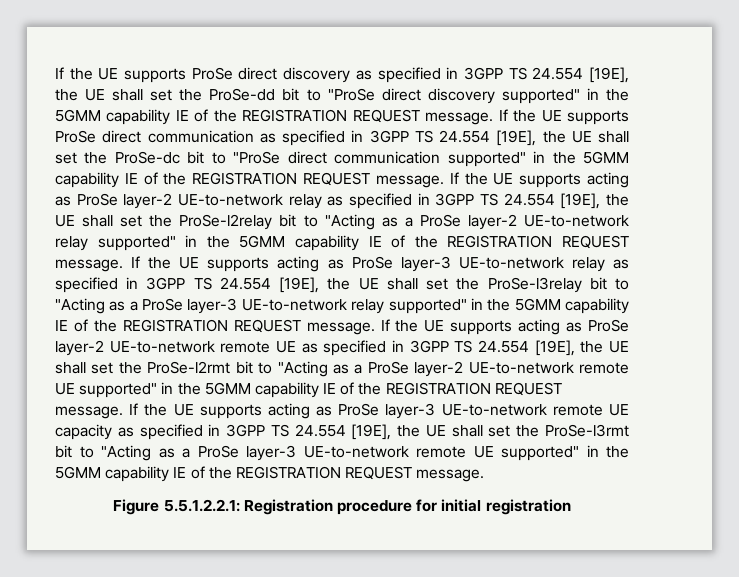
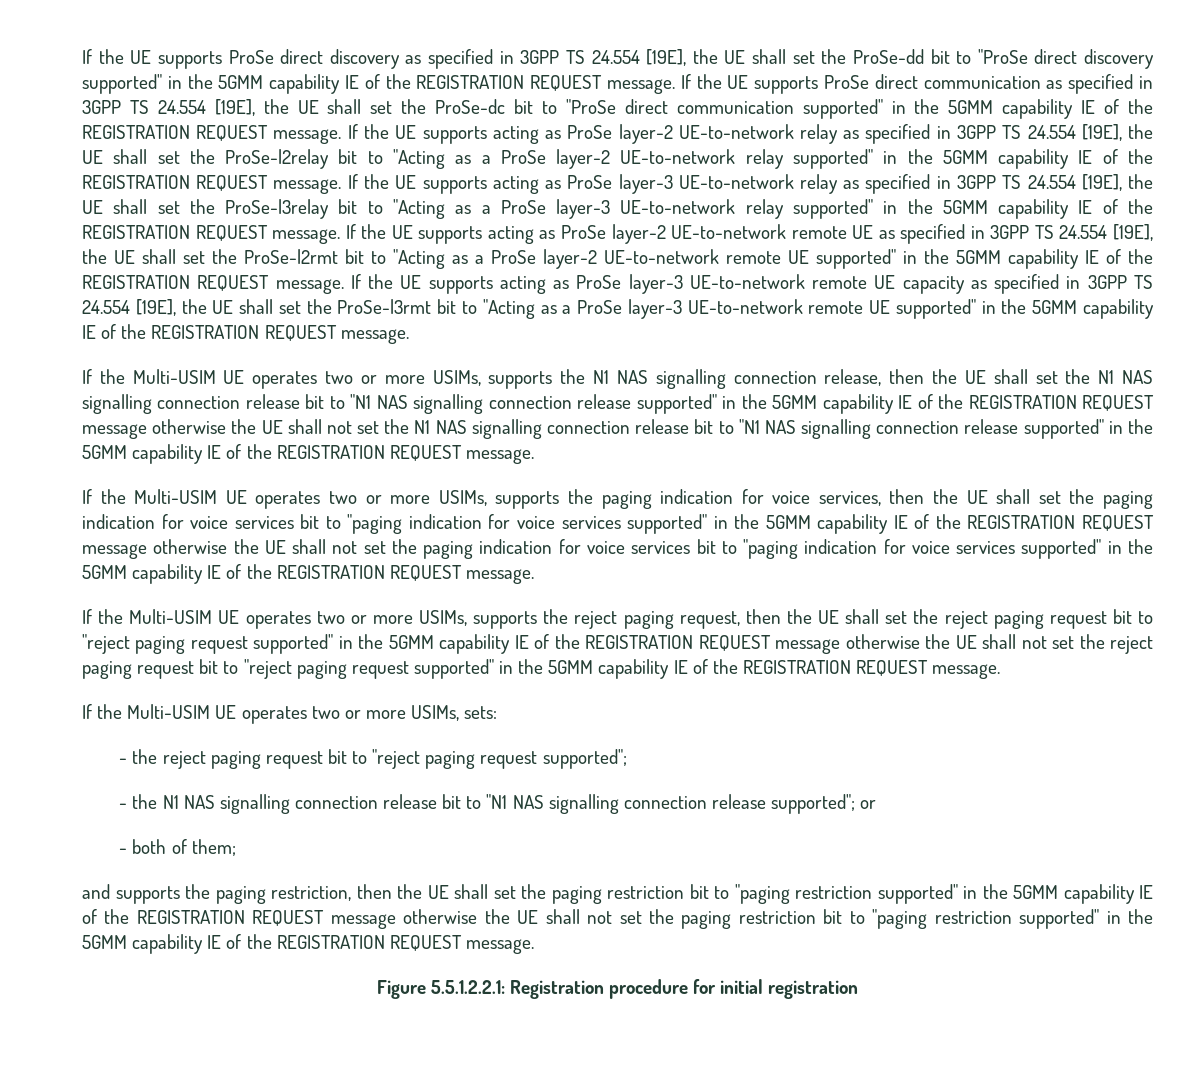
+ If the Multi-USIM UE operates two or more USIMs, supports the N1 NAS signalling connection release, then the UE shall set the N1 NAS signalling connection release bit to "N1 NAS signalling connection release supported" in the 5GMM capability IE of the REGISTRATION REQUEST message otherwise the UE shall not set the N1 NAS signalling connection release bit to "N1 NAS signalling connection release supported" in the 5GMM capability IE of the REGISTRATION REQUEST message.
+ If the Multi-USIM UE operates two or more USIMs, supports the paging indication for voice services, then the UE shall set the paging indication for voice services bit to "paging indication for voice services supported" in the 5GMM capability IE of the REGISTRATION REQUEST message otherwise the UE shall not set the paging indication for voice services bit to "paging indication for voice services supported" in the 5GMM capability IE of the REGISTRATION REQUEST message.
+ If the Multi-USIM UE operates two or more USIMs, supports the reject paging request, then the UE shall set the reject paging request bit to "reject paging request supported" in the 5GMM capability IE of the REGISTRATION REQUEST message otherwise the UE shall not set the reject paging request bit to "reject paging request supported" in the 5GMM capability IE of the REGISTRATION REQUEST message.
+ If the Multi-USIM UE operates two or more USIMs, sets:
+ - the reject paging request bit to "reject paging request supported";
+ - the N1 NAS signalling connection release bit to "N1 NAS signalling connection release supported"; or
+ - both of them;
+ and supports the paging restriction, then the UE shall set the paging restriction bit to "paging restriction supported" in the 5GMM capability IE of the REGISTRATION REQUEST message otherwise the UE shall not set the paging restriction bit to "paging restriction supported" in the 5GMM capability IE of the REGISTRATION REQUEST message.

